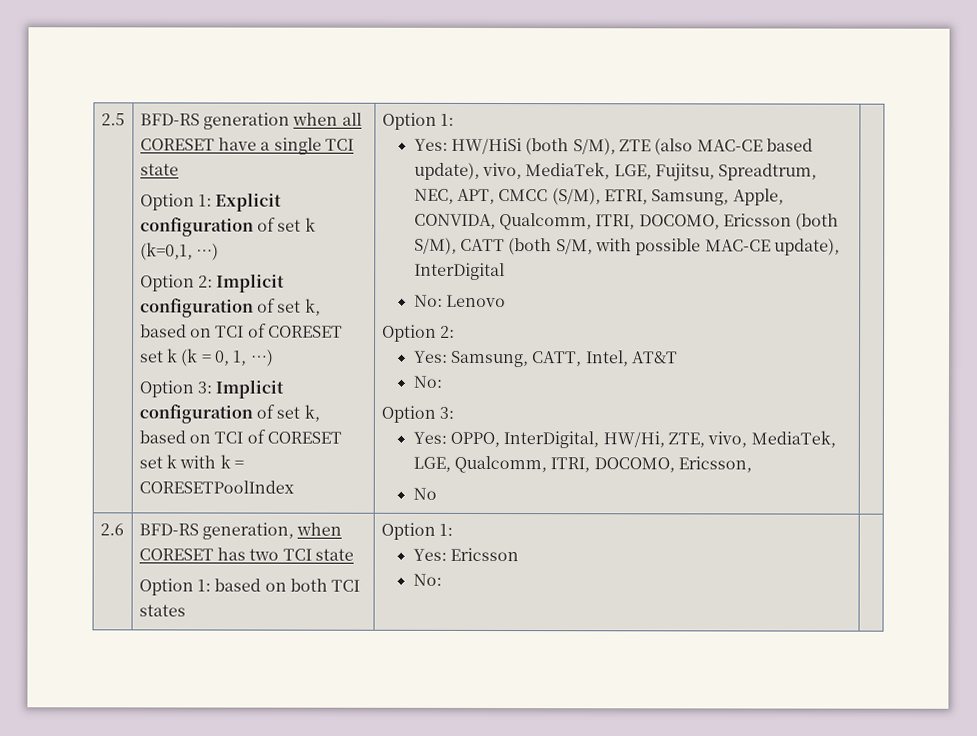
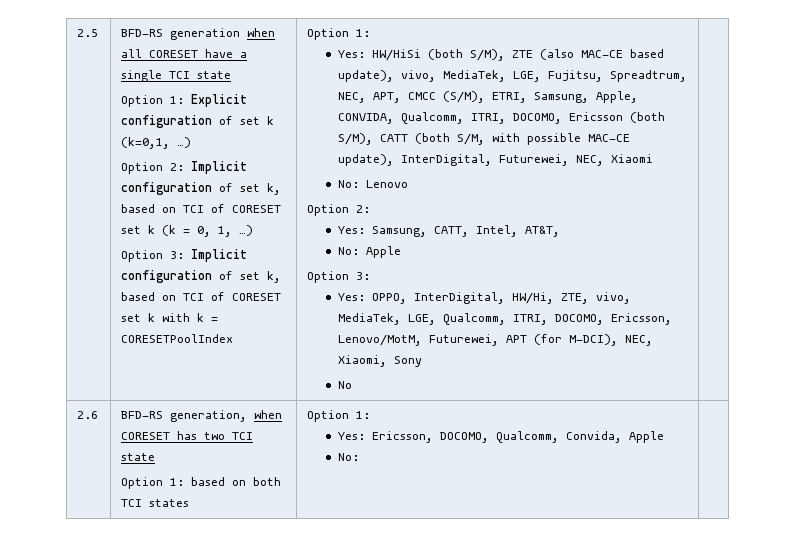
- Yes: HW/HiSi (both S/M), ZTE (also MAC-CE based update), vivo, MediaTek, LGE, Fujitsu, Spreadtrum, NEC, APT, CMCC (S/M), ETRI, Samsung, Apple, CONVIDA, Qualcomm, ITRI, DOCOMO, Ericsson (both S/M), CATT (both S/M, with possible MAC-CE update), InterDigital
+ Yes: HW/HiSi (both S/M), ZTE (also MAC-CE based update), vivo, MediaTek, LGE, Fujitsu, Spreadtrum, NEC, APT, CMCC (S/M), ETRI, Samsung, Apple, CONVIDA, Qualcomm, ITRI, DOCOMO, Ericsson (both S/M), CATT (both S/M, with possible MAC-CE update), InterDigital, Futurewei, NEC, Xiaomi
- Yes: Samsung, CATT, Intel, AT&T
- No:
+ Yes: Samsung, CATT, Intel, AT&T,
+ No: Apple
- Yes: OPPO, InterDigital, HW/Hi, ZTE, vivo, MediaTek, LGE, Qualcomm, ITRI, DOCOMO, Ericsson,
+ Yes: OPPO, InterDigital, HW/Hi, ZTE, vivo, MediaTek, LGE, Qualcomm, ITRI, DOCOMO, Ericsson, Lenovo/MotM, Futurewei, APT (for M-DCI), NEC, Xiaomi, Sony
  2.6 | BFD-RS generation, when CORESET has two TCI state
  Option 1: based on both TCI states | Option 1:
- Yes: Ericsson
+ Yes: Ericsson, DOCOMO, Qualcomm, Convida, Apple

